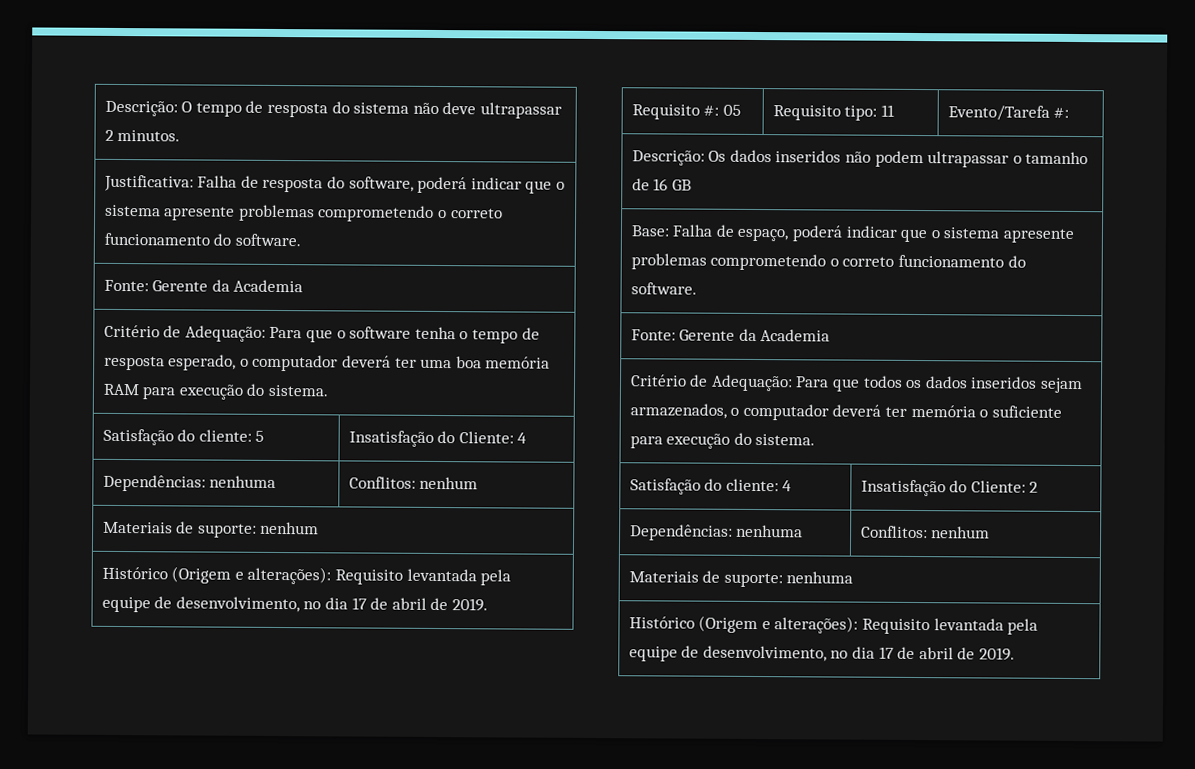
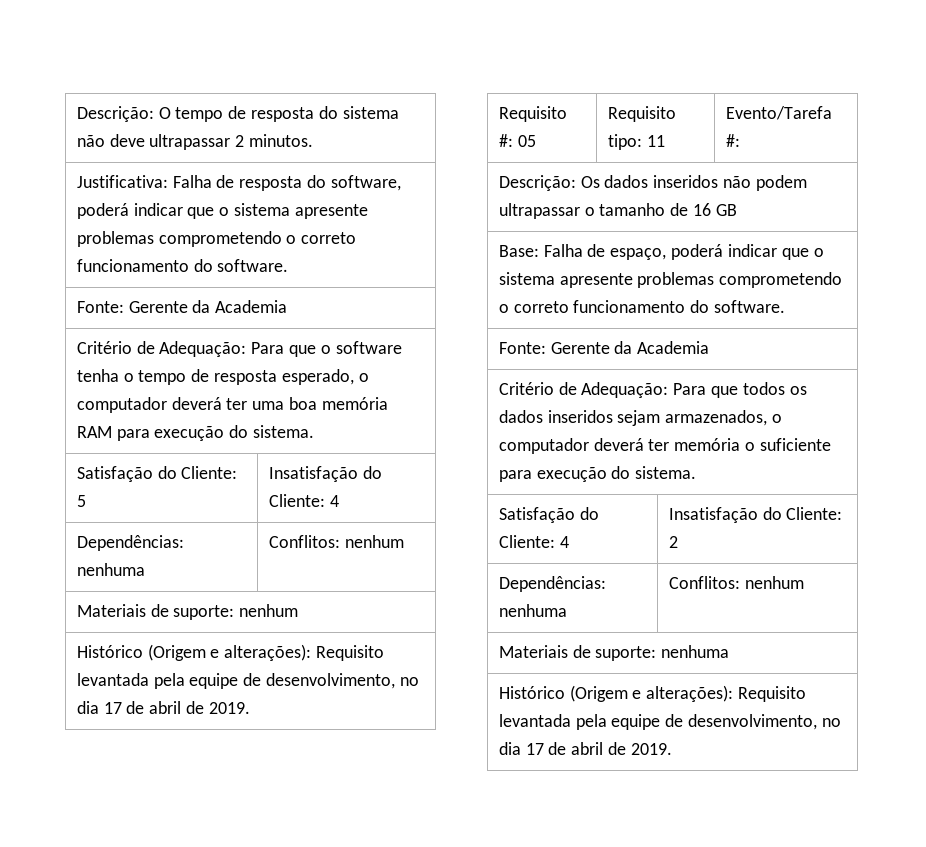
- Satisfação do cliente: 5 | Insatisfação do Cliente: 4
+ Satisfação do Cliente: 5 | Insatisfação do Cliente: 4
- Satisfação do cliente: 4 | Insatisfação do Cliente: 2
+ Satisfação do Cliente: 4 | Insatisfação do Cliente: 2

